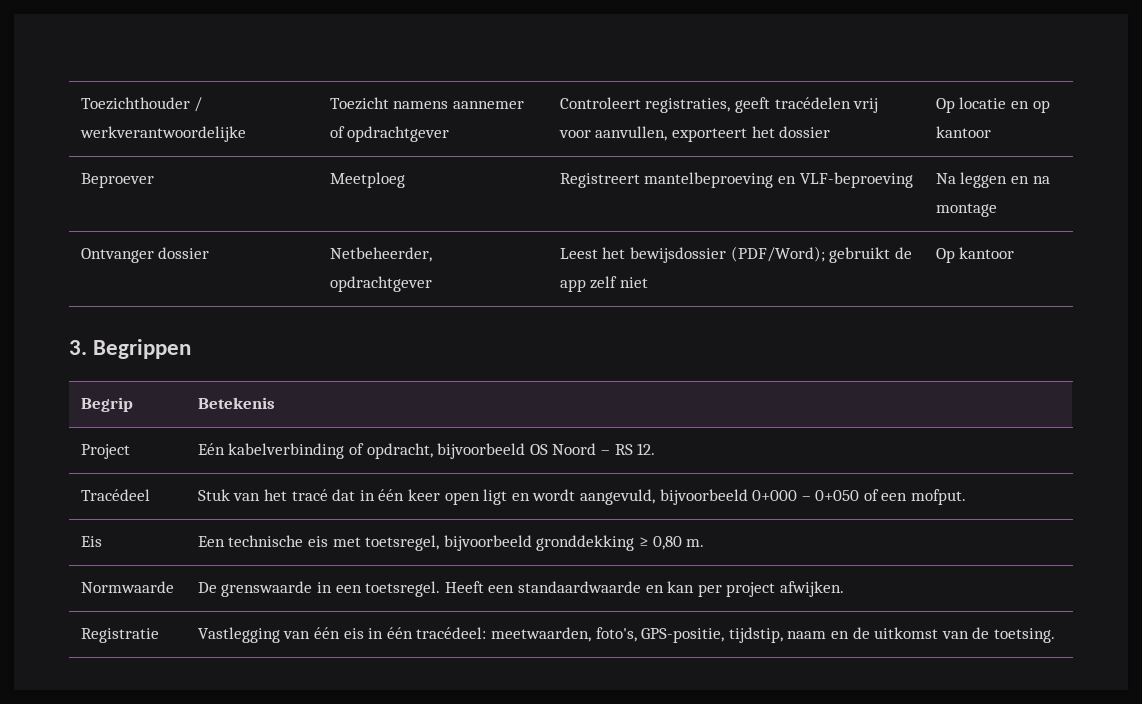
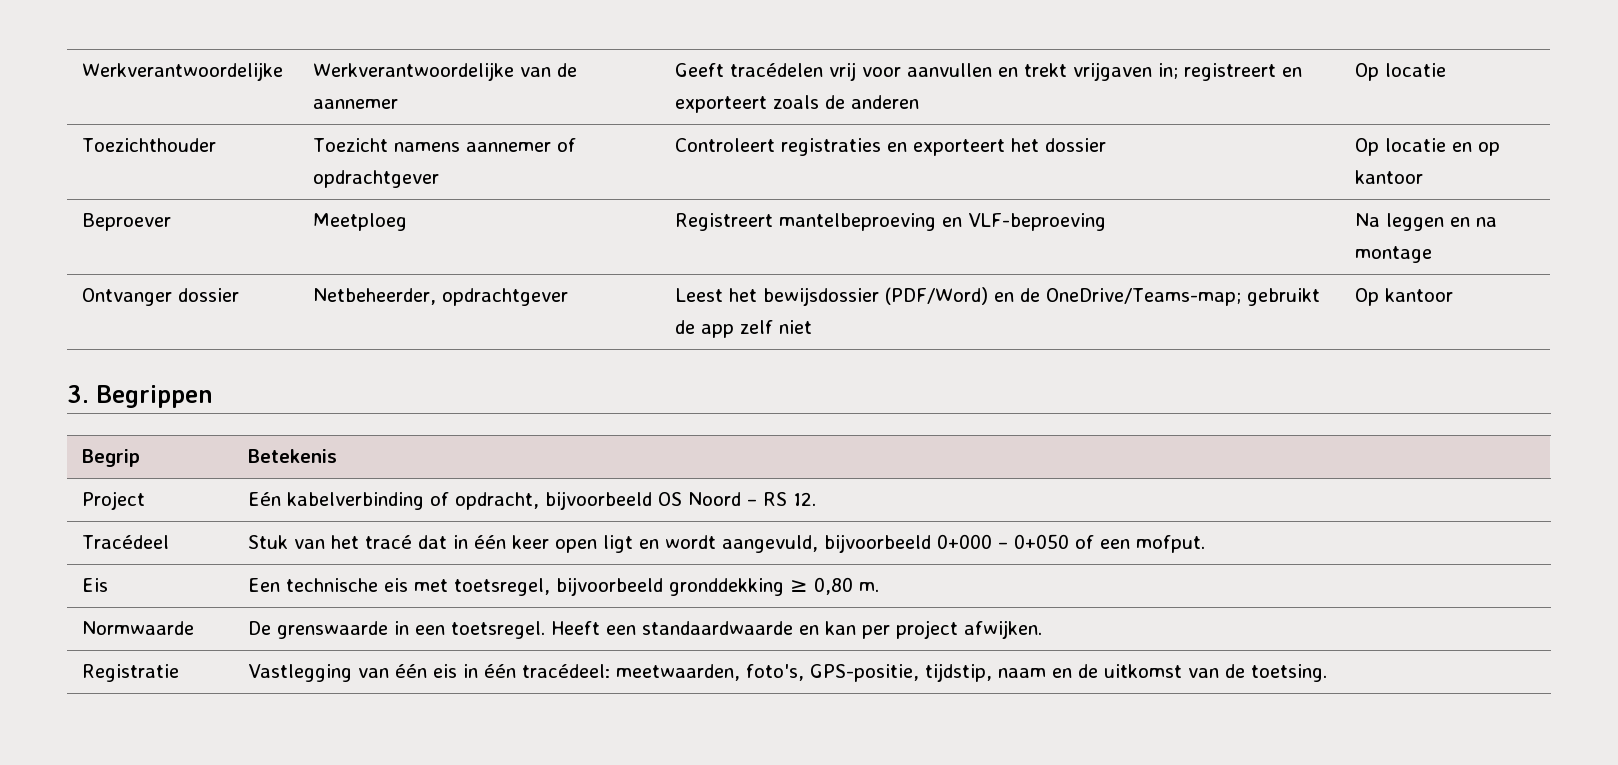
+ Werkverantwoordelijke | Werkverantwoordelijke van de aannemer | Geeft tracédelen vrij voor aanvullen en trekt vrijgaven in; registreert en exporteert zoals de anderen | Op locatie
- Toezichthouder / werkverantwoordelijke | Toezicht namens aannemer of opdrachtgever | Controleert registraties, geeft tracédelen vrij voor aanvullen, exporteert het dossier | Op locatie en op kantoor
+ Toezichthouder | Toezicht namens aannemer of opdrachtgever | Controleert registraties en exporteert het dossier | Op locatie en op kantoor
- Ontvanger dossier | Netbeheerder, opdrachtgever | Leest het bewijsdossier (PDF/Word); gebruikt de app zelf niet | Op kantoor
+ Ontvanger dossier | Netbeheerder, opdrachtgever | Leest het bewijsdossier (PDF/Word) en de OneDrive/Teams-map; gebruikt de app zelf niet | Op kantoor

